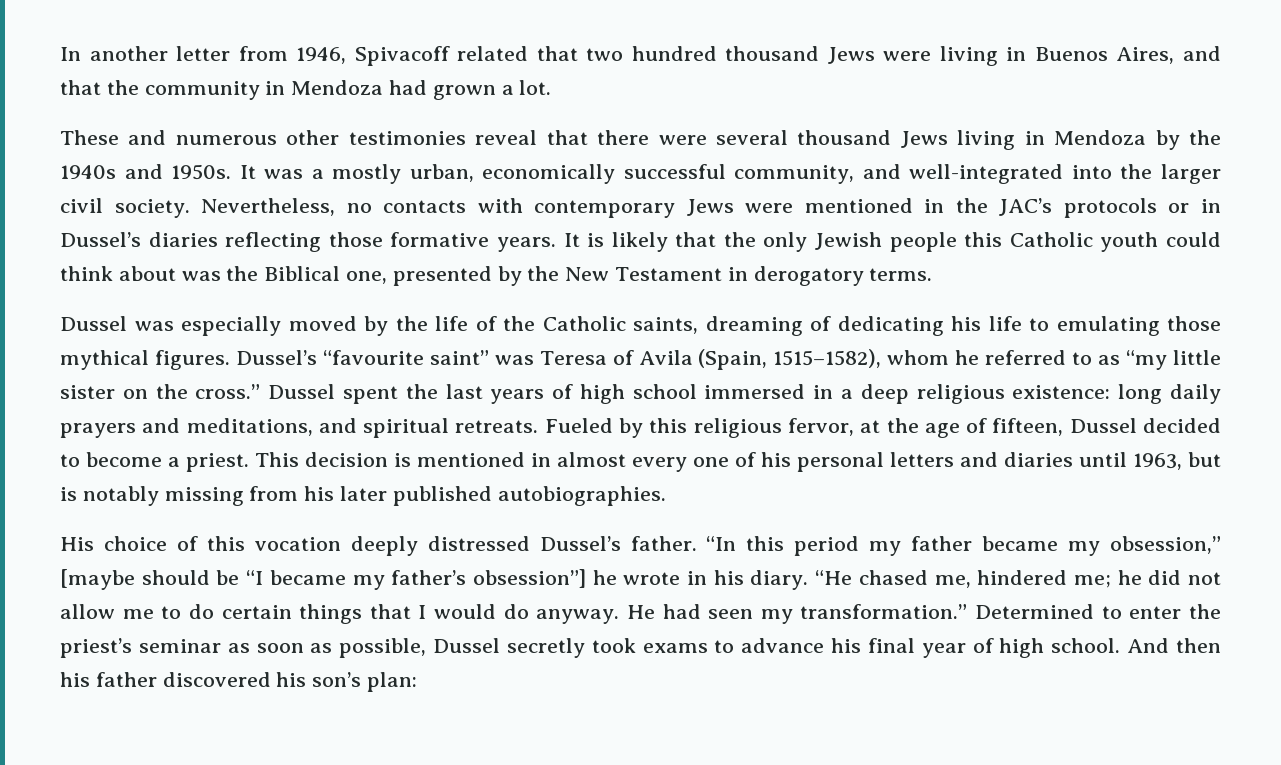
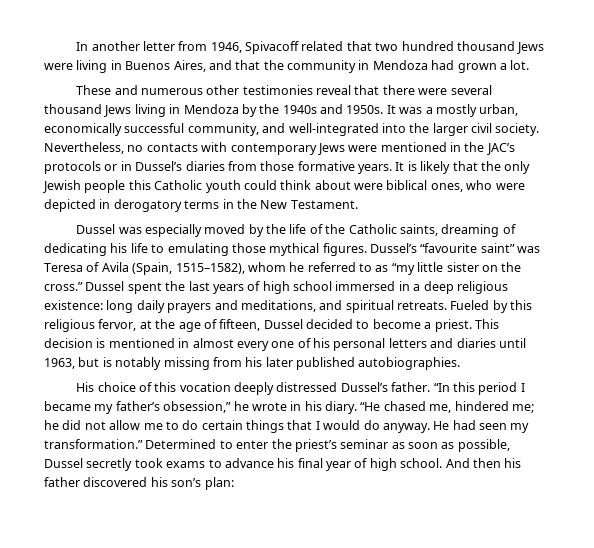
- Nevertheless, no contacts with contemporary Jews were mentioned in the JAC’s protocols or in Dussel’s diaries reflecting those formative years.
+ Nevertheless, no contacts with contemporary Jews were mentioned in the JAC’s protocols or in Dussel’s diaries from those formative years.
- It is likely that the only Jewish people this Catholic youth could think about was the Biblical one, presented by the New Testament in derogatory terms.
+ It is likely that the only Jewish people this Catholic youth could think about were biblical ones, who were depicted in derogatory terms in the New Testament.
- “In this period my father became my obsession,” [maybe should be “I became my father’s obsession”] he wrote in his diary.
+ “In this period I became my father’s obsession,” he wrote in his diary.

